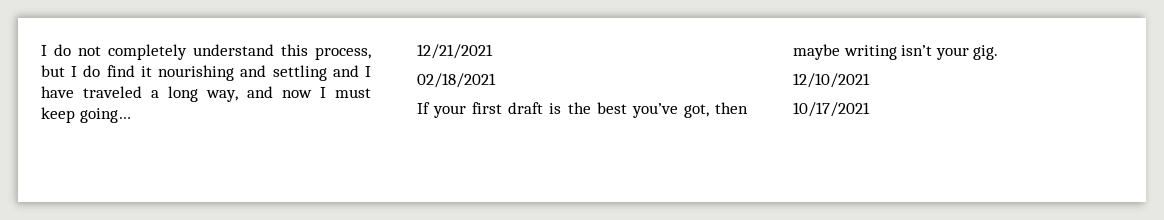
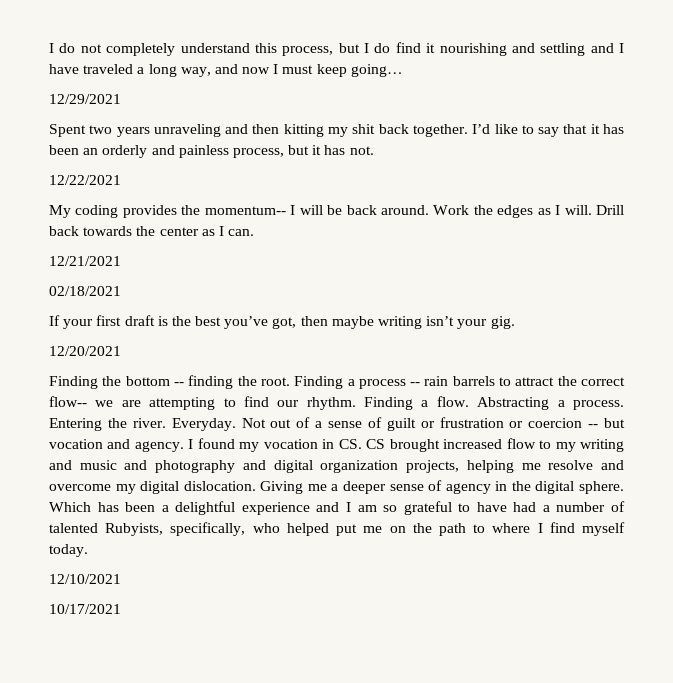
+ 12/29/2021
+ Spent two years unraveling and then kitting my shit back together. I’d like to say that it has been an orderly and painless process, but it has not.
+ 12/22/2021
+ My coding provides the momentum-- I will be back around. Work the edges as I will. Drill back towards the center as I can.
+ 12/20/2021
+ Finding the bottom -- finding the root. Finding a process -- rain barrels to attract the correct flow-- we are attempting to find our rhythm. Finding a flow. Abstracting a process. Entering the river. Everyday. Not out of a sense of guilt or frustration or coercion -- but vocation and agency. I found my vocation in CS. CS brought increased flow to my writing and music and photography and digital organization projects, helping me resolve and overcome my digital dislocation. Giving me a deeper sense of agency in the digital sphere. Which has been a delightful experience and I am so grateful to have had a number of talented Rubyists, specifically, who helped put me on the path to where I find myself today.

